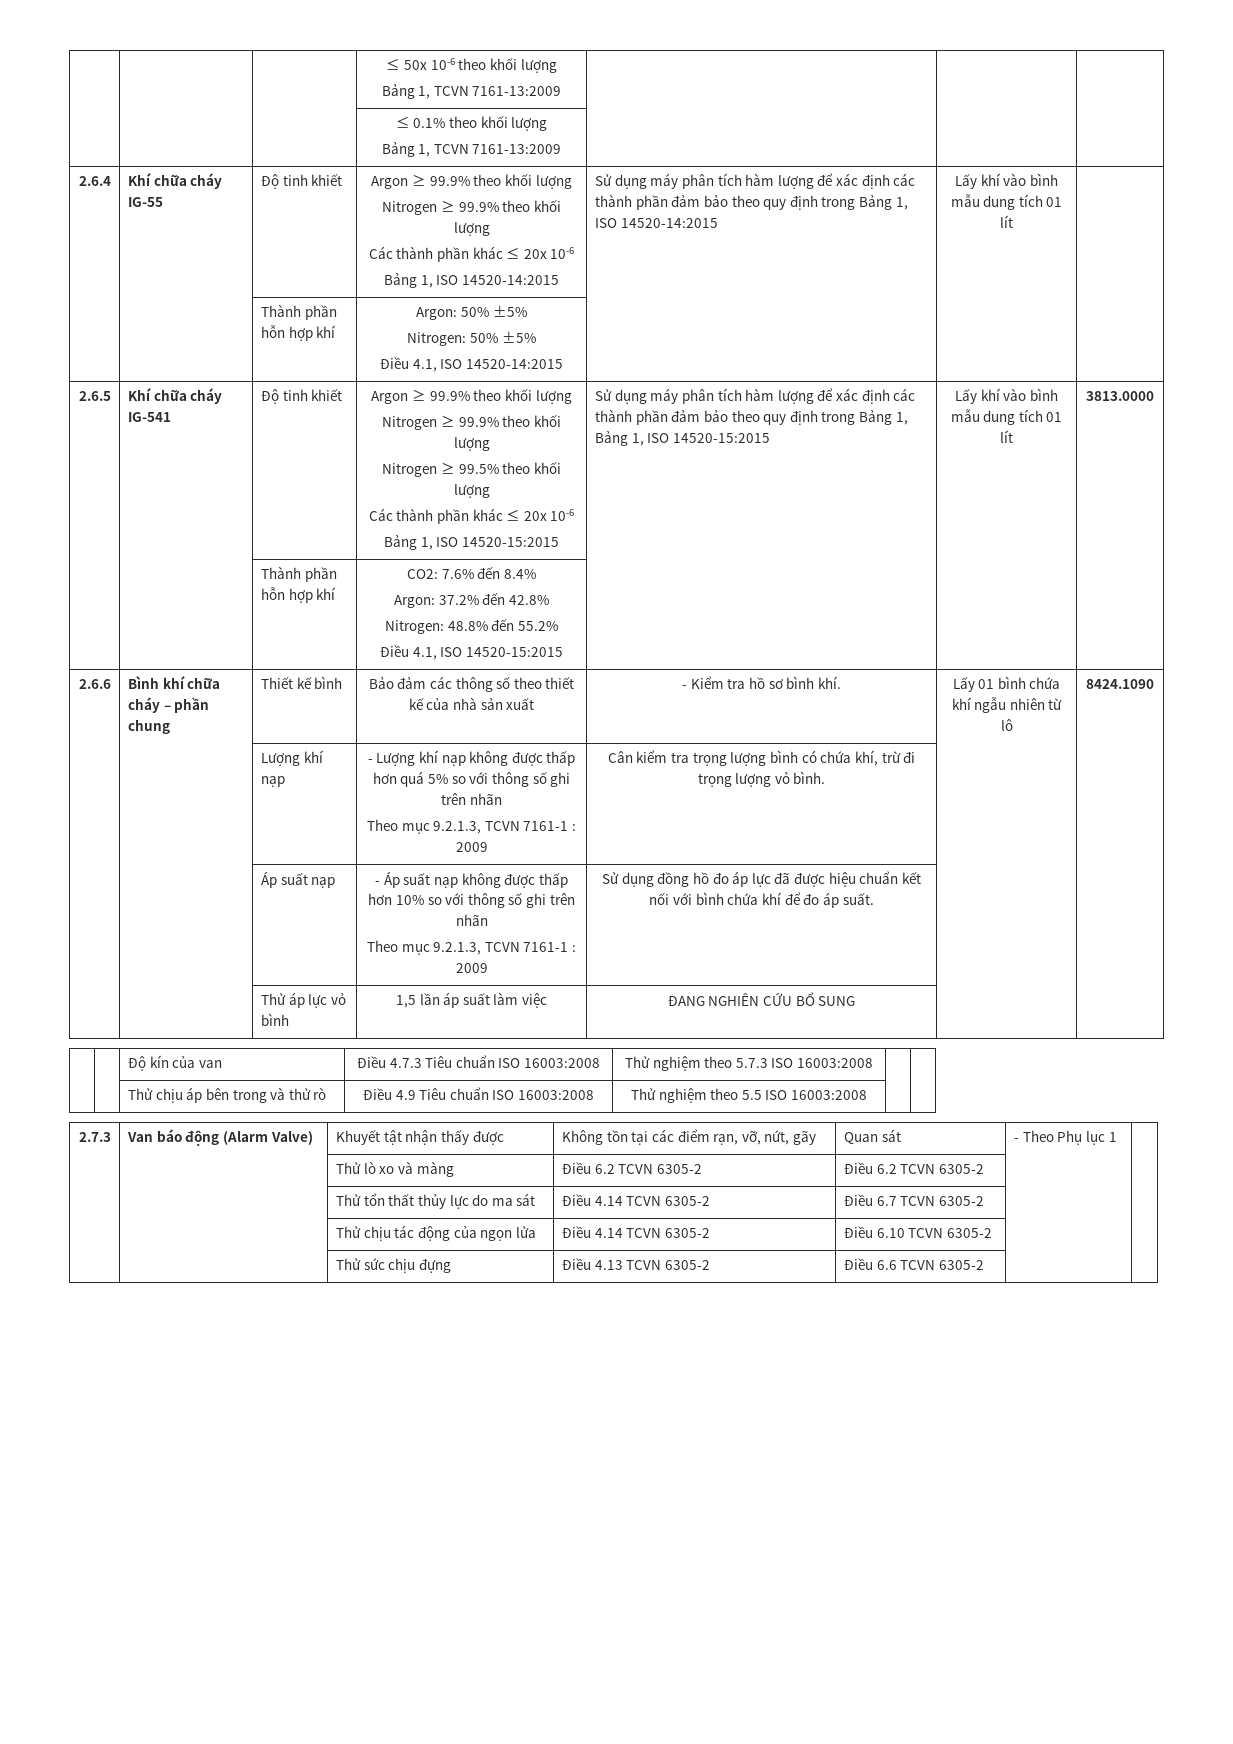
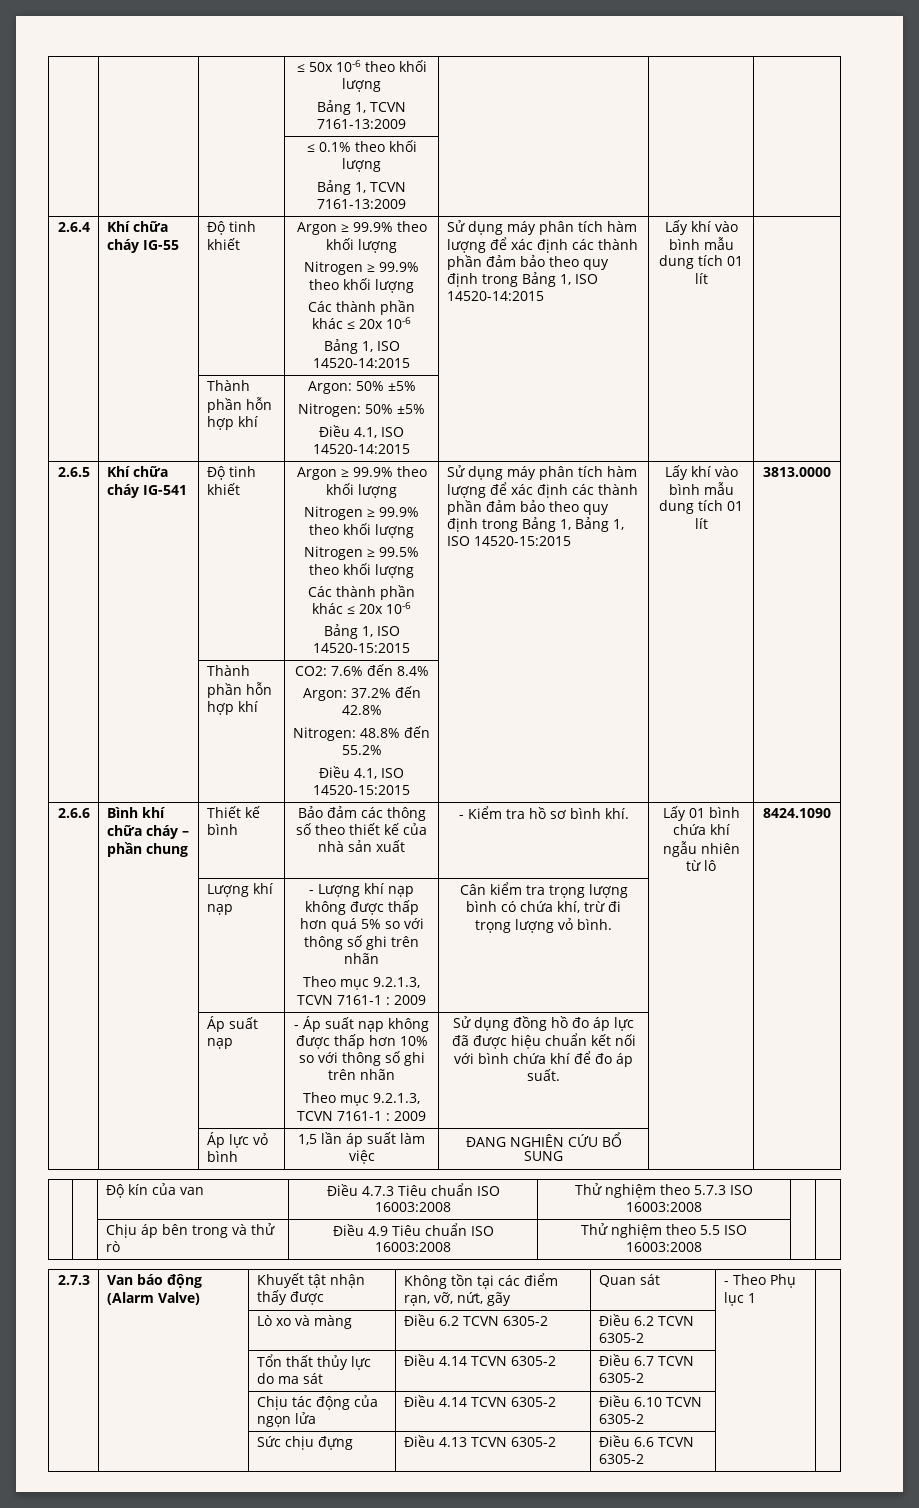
- | | Thử áp lực vỏ bình | 1,5 lần áp suất làm việc | ĐANG NGHIÊN CỨU BỔ SUNG | |
+ | | Áp lực vỏ bình | 1,5 lần áp suất làm việc | ĐANG NGHIÊN CỨU BỔ SUNG | |
- | | Thử chịu áp bên trong và thử rò | Điều 4.9 Tiêu chuẩn ISO 16003:2008 | Thử nghiệm theo 5.5 ISO 16003:2008 | |
+ | | Chịu áp bên trong và thử rò | Điều 4.9 Tiêu chuẩn ISO 16003:2008 | Thử nghiệm theo 5.5 ISO 16003:2008 | |
- | | Thử lò xo và màng | Điều 6.2 TCVN 6305-2 | Điều 6.2 TCVN 6305-2 | |
+ | | Lò xo và màng | Điều 6.2 TCVN 6305-2 | Điều 6.2 TCVN 6305-2 | |
- | | Thử tổn thất thủy lực do ma sát | Điều 4.14 TCVN 6305-2 | Điều 6.7 TCVN 6305-2 | |
+ | | Tổn thất thủy lực do ma sát | Điều 4.14 TCVN 6305-2 | Điều 6.7 TCVN 6305-2 | |
- | | Thử chịu tác động của ngọn lửa | Điều 4.14 TCVN 6305-2 | Điều 6.10 TCVN 6305-2 | |
+ | | Chịu tác động của ngọn lửa | Điều 4.14 TCVN 6305-2 | Điều 6.10 TCVN 6305-2 | |
- | | Thử sức chịu đựng | Điều 4.13 TCVN 6305-2 | Điều 6.6 TCVN 6305-2 | |
+ | | Sức chịu đựng | Điều 4.13 TCVN 6305-2 | Điều 6.6 TCVN 6305-2 | |

